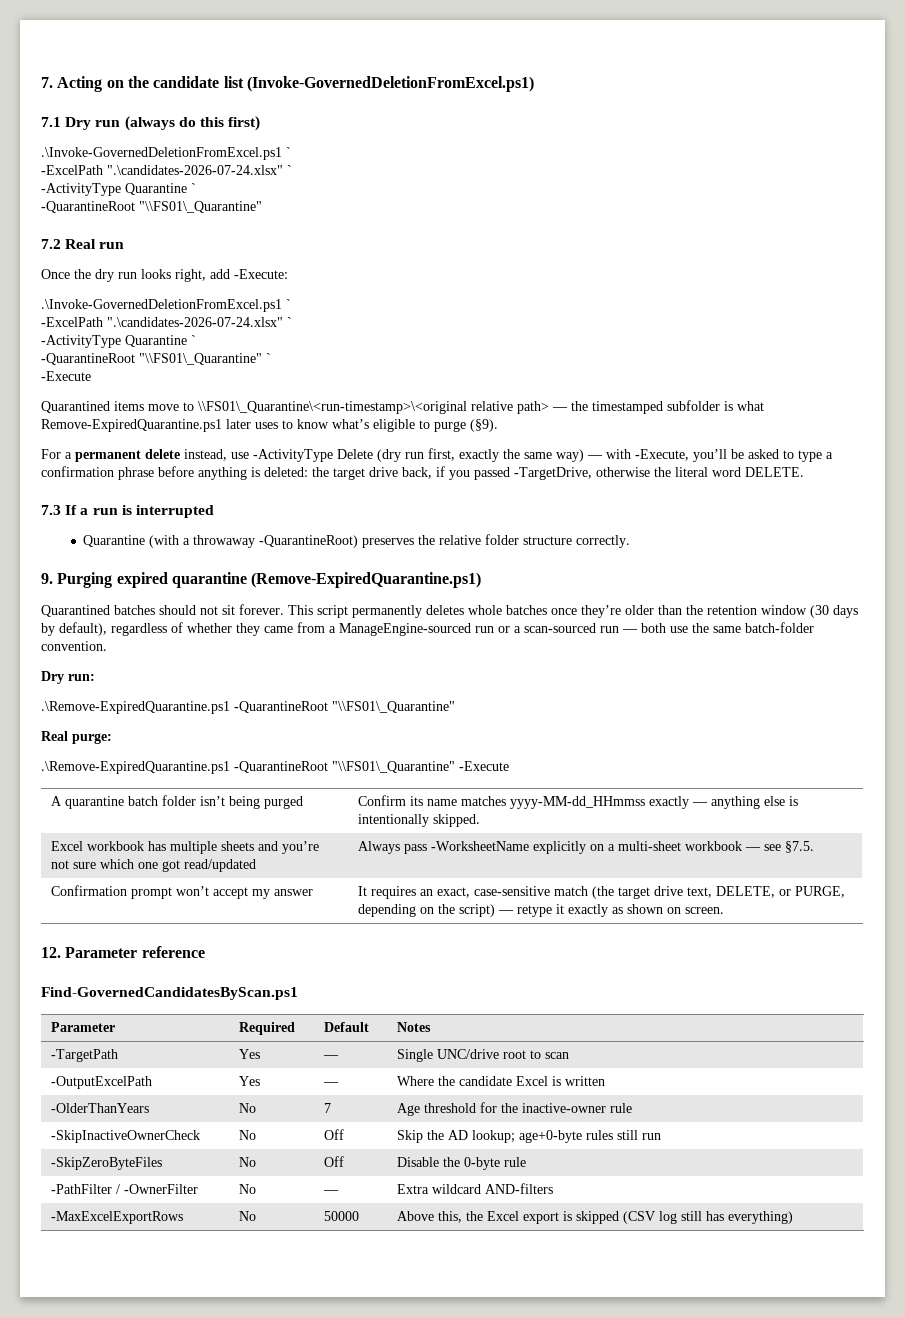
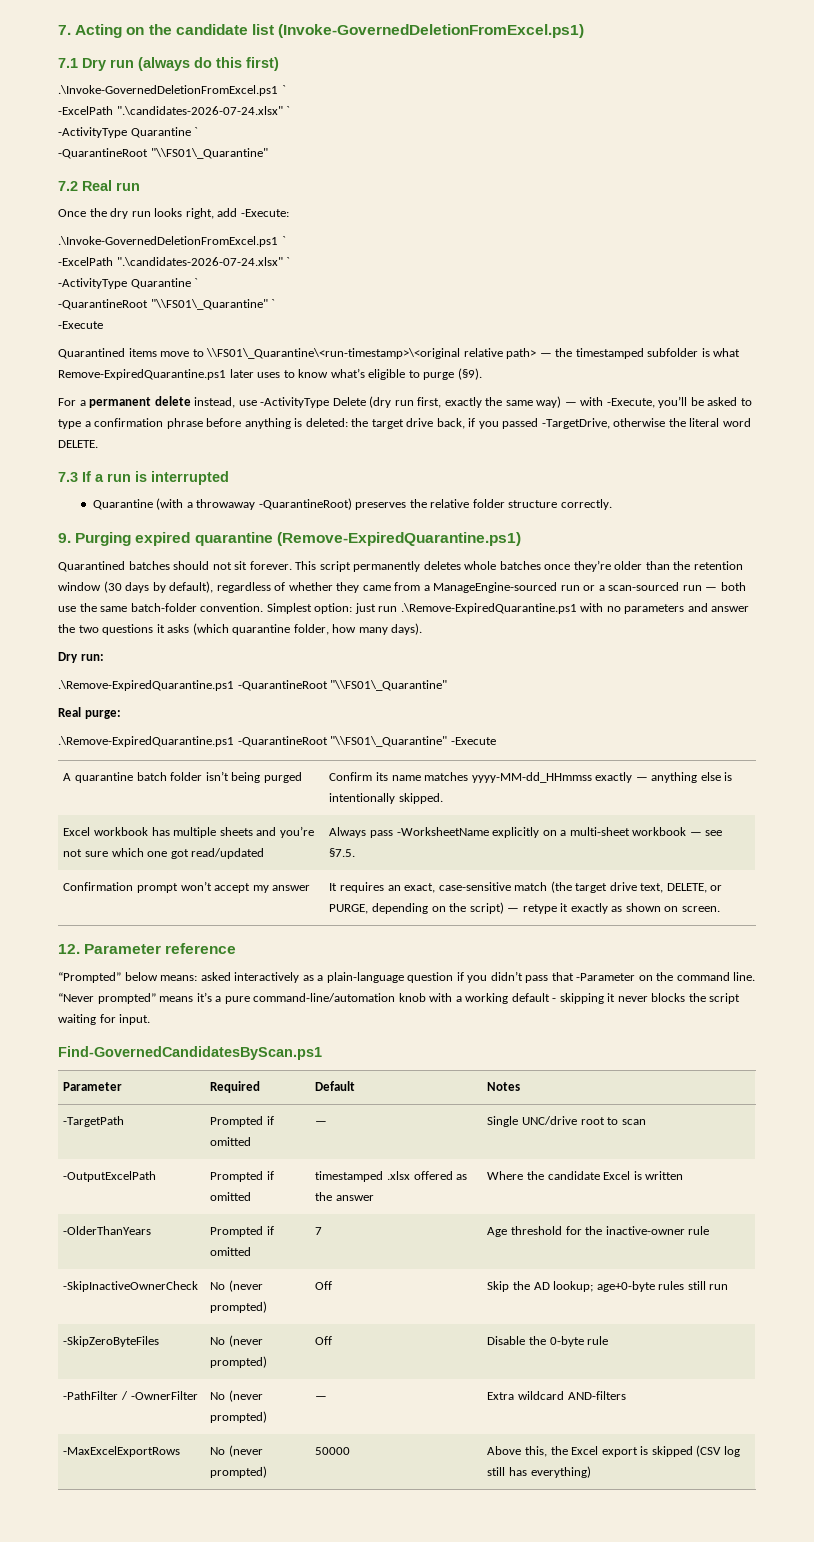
+ Simplest option: just run .\Remove-ExpiredQuarantine.ps1 with no parameters and answer the two questions it asks (which quarantine folder, how many days).
+ “Prompted” below means: asked interactively as a plain-language question if you didn’t pass that -Parameter on the command line. “Never prompted” means it’s a pure command-line/automation knob with a working default - skipping it never blocks the script waiting for input.
- -TargetPath | Yes | — | Single UNC/drive root to scan
+ -TargetPath | Prompted if omitted | — | Single UNC/drive root to scan
- -OutputExcelPath | Yes | — | Where the candidate Excel is written
+ -OutputExcelPath | Prompted if omitted | timestamped .xlsx offered as the answer | Where the candidate Excel is written
- -OlderThanYears | No | 7 | Age threshold for the inactive-owner rule
+ -OlderThanYears | Prompted if omitted | 7 | Age threshold for the inactive-owner rule
- -SkipInactiveOwnerCheck | No | Off | Skip the AD lookup; age+0-byte rules still run
+ -SkipInactiveOwnerCheck | No (never prompted) | Off | Skip the AD lookup; age+0-byte rules still run
- -SkipZeroByteFiles | No | Off | Disable the 0-byte rule
+ -SkipZeroByteFiles | No (never prompted) | Off | Disable the 0-byte rule
- -PathFilter / -OwnerFilter | No | — | Extra wildcard AND-filters
+ -PathFilter / -OwnerFilter | No (never prompted) | — | Extra wildcard AND-filters
- -MaxExcelExportRows | No | 50000 | Above this, the Excel export is skipped (CSV log still has everything)
+ -MaxExcelExportRows | No (never prompted) | 50000 | Above this, the Excel export is skipped (CSV log still has everything)

